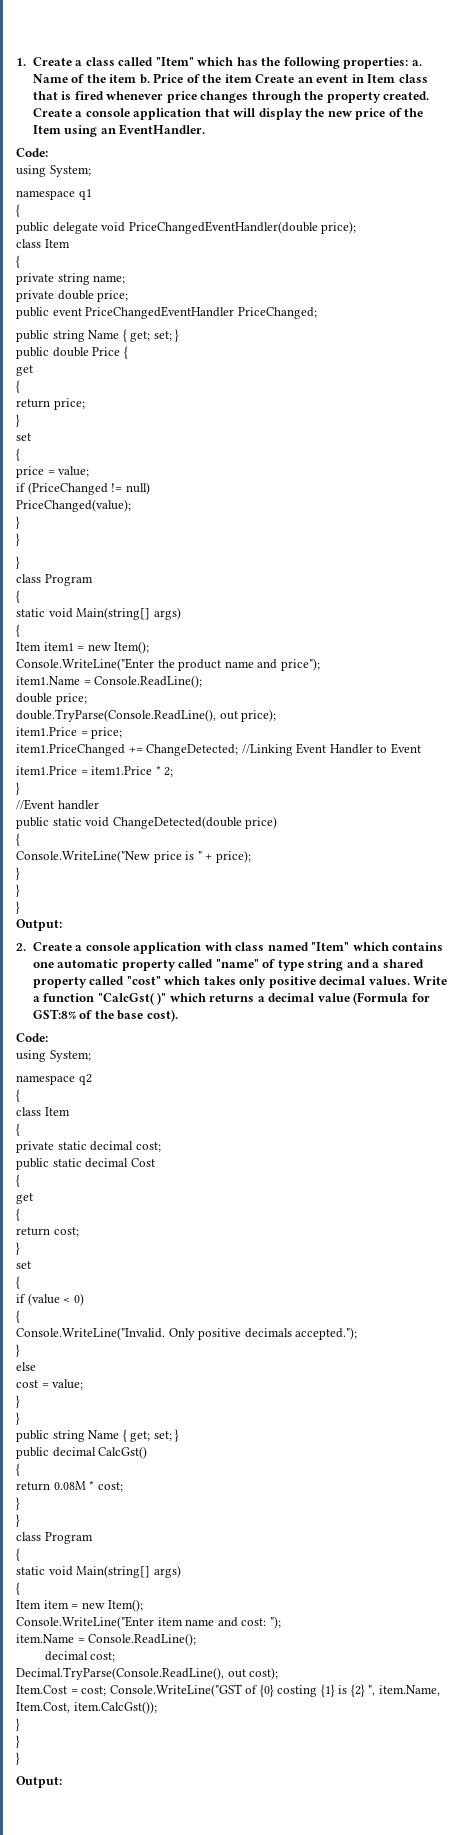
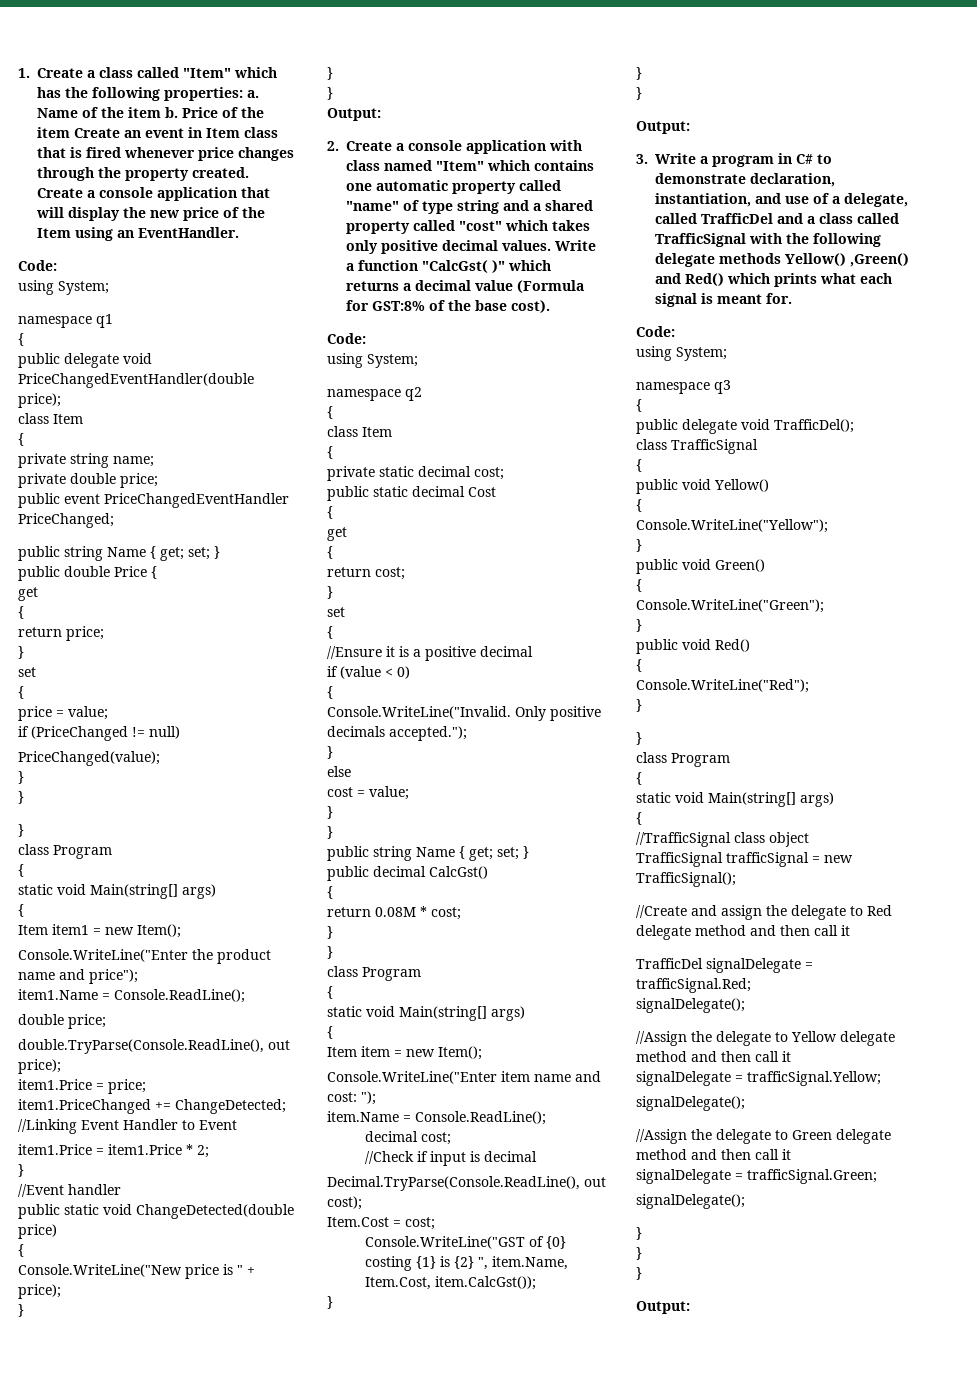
+ //Ensure it is a positive decimal
+ //Check if input is decimal
- Item.Cost = cost; Console.WriteLine("GST of {0} costing {1} is {2} ", item.Name, Item.Cost, item.CalcGst());
+ Item.Cost = cost;
+ Console.WriteLine("GST of {0} costing {1} is {2} ", item.Name, Item.Cost, item.CalcGst());
+ 3. Write a program in C# to demonstrate declaration, instantiation, and use of a delegate, called TrafficDel and a class called TrafficSignal with the following delegate methods Yellow() ,Green() and Red() which prints what each signal is meant for.
+ Code:
+ using System;
+ namespace q3
+ {
+ public delegate void TrafficDel();
+ class TrafficSignal
+ {
+ public void Yellow()
+ {
+ Console.WriteLine("Yellow");
+ }
+ public void Green()
+ {
+ Console.WriteLine("Green");
+ }
+ public void Red()
+ {
+ Console.WriteLine("Red");
+ }
+ }
+ class Program
+ {
+ static void Main(string[] args)
+ {
+ //TrafficSignal class object
+ TrafficSignal trafficSignal = new TrafficSignal();
+ //Create and assign the delegate to Red delegate method and then call it
+ TrafficDel signalDelegate = trafficSignal.Red;
+ signalDelegate();
+ //Assign the delegate to Yellow delegate method and then call it
+ signalDelegate = trafficSignal.Yellow;
+ signalDelegate();
+ //Assign the delegate to Green delegate method and then call it
+ signalDelegate = trafficSignal.Green;
+ signalDelegate();
+ }
+ }
+ }
+ Output:

